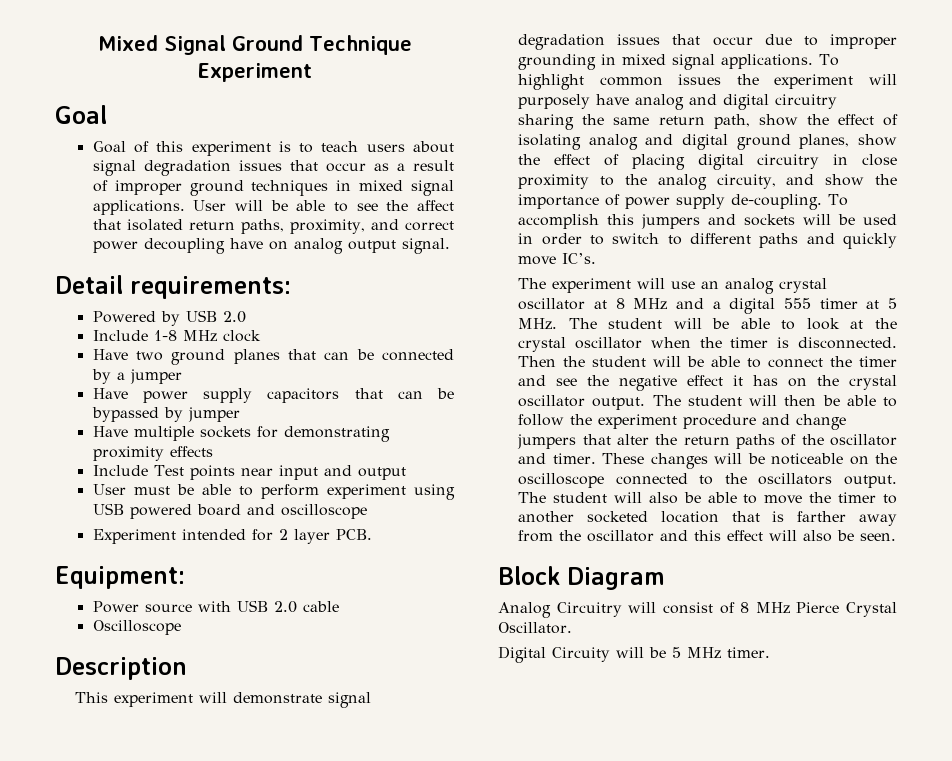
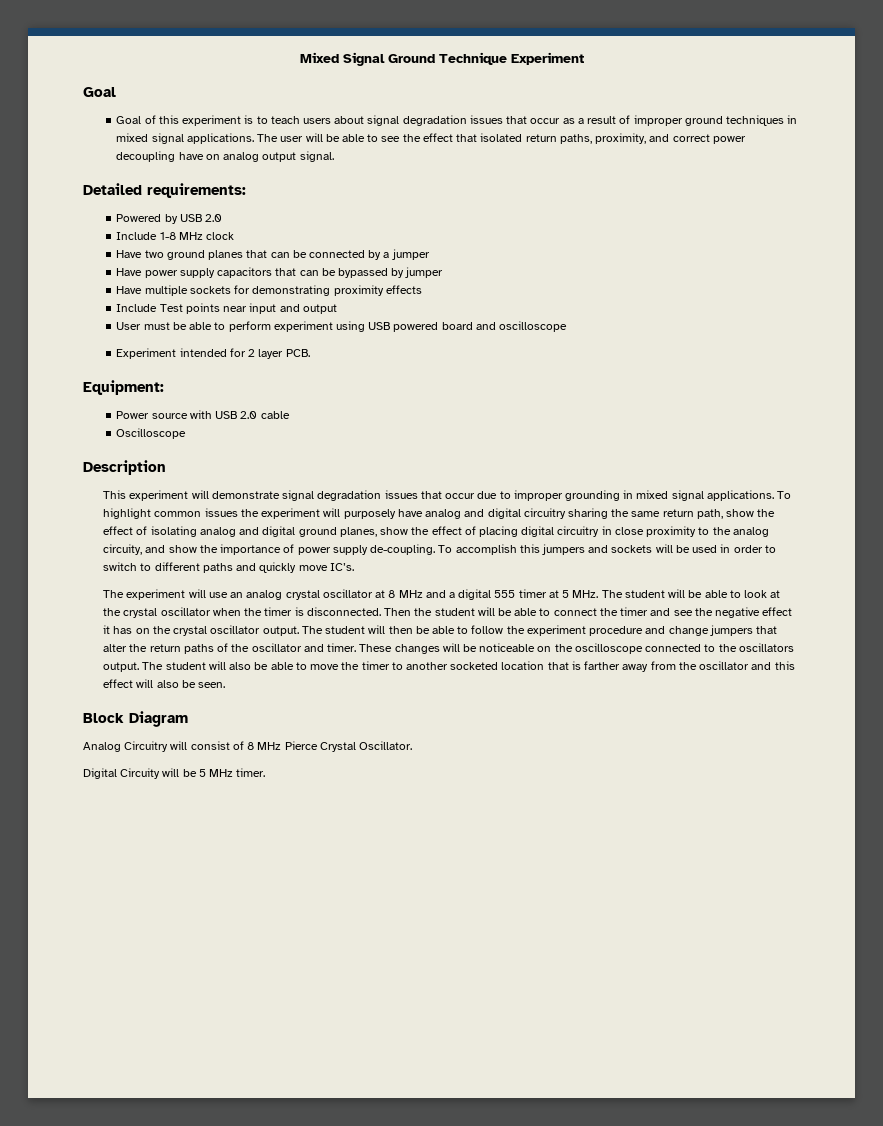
- User will be able to see the affect that isolated return paths, proximity, and correct power decoupling have on analog output signal.
+ The user will be able to see the effect that isolated return paths, proximity, and correct power decoupling have on analog output signal.
- Detail requirements:
+ Detailed requirements:

